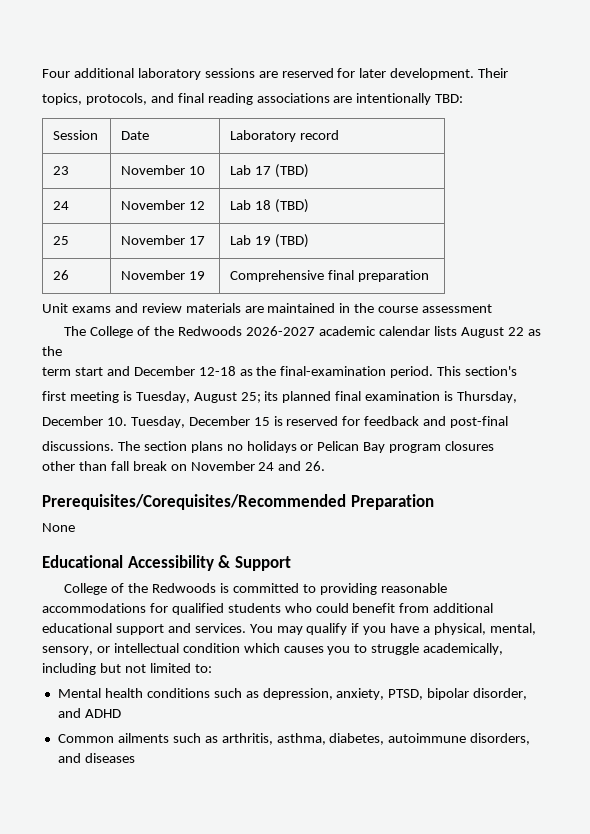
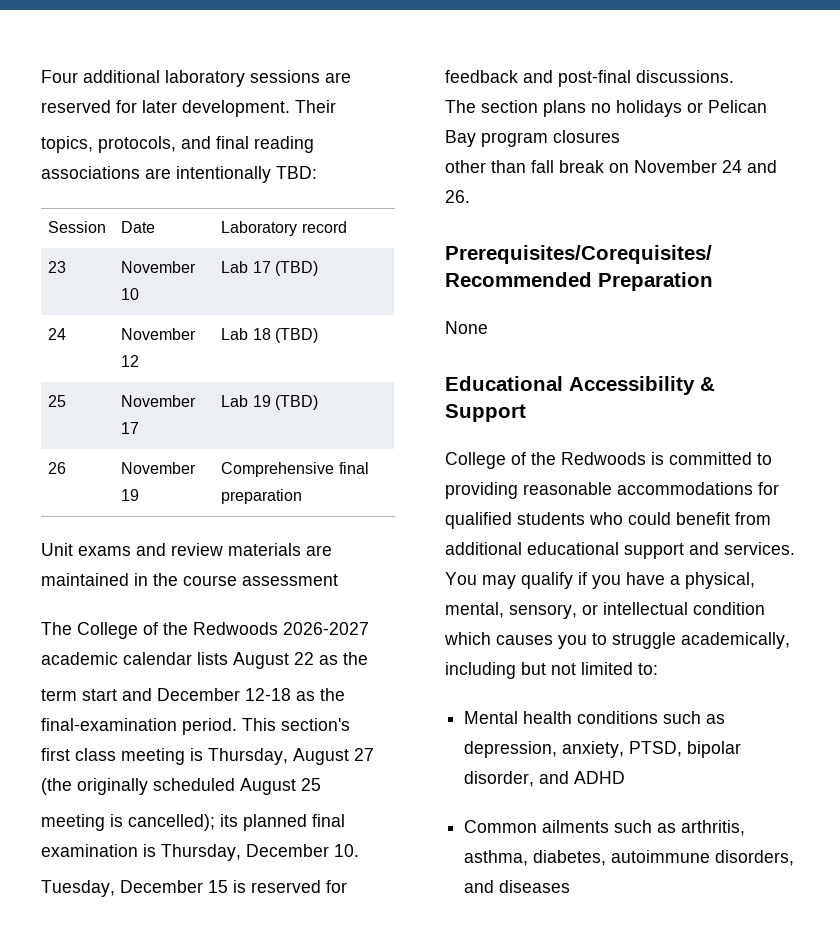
- first meeting is Tuesday, August 25; its planned final examination is Thursday,
- December 10. Tuesday, December 15 is reserved for feedback and post-final
- discussions. The section plans no holidays or Pelican Bay program closures
+ first class meeting is Thursday, August 27 (the originally scheduled August 25
+ meeting is cancelled); its planned final examination is Thursday, December 10.
+ Tuesday, December 15 is reserved for feedback and post-final discussions.
+ The section plans no holidays or Pelican Bay program closures

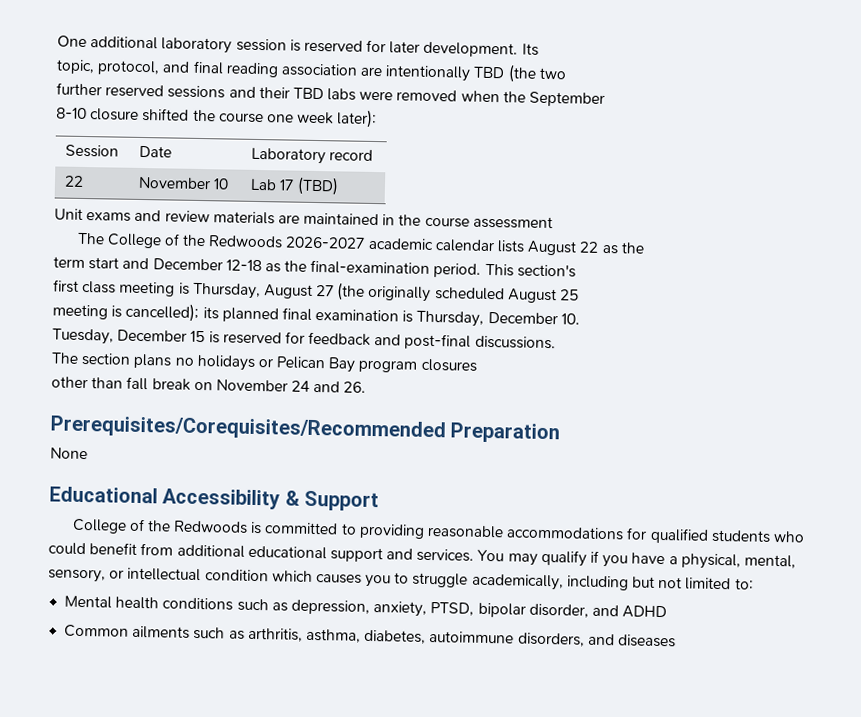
- Four additional laboratory sessions are reserved for later development.
+ One additional laboratory session is reserved for later development.
- Their
- topics, protocols, and final reading associations are intentionally TBD:
+ Its
+ topic, protocol, and final reading association are intentionally TBD (the two
+ further reserved sessions and their TBD labs were removed when the September
+ 8-10 closure shifted the course one week later):
- 23 | November 10 | Lab 17 (TBD)
+ 22 | November 10 | Lab 17 (TBD)
- 24 | November 12 | Lab 18 (TBD)
- 25 | November 17 | Lab 19 (TBD)
- 26 | November 19 | Comprehensive final preparation

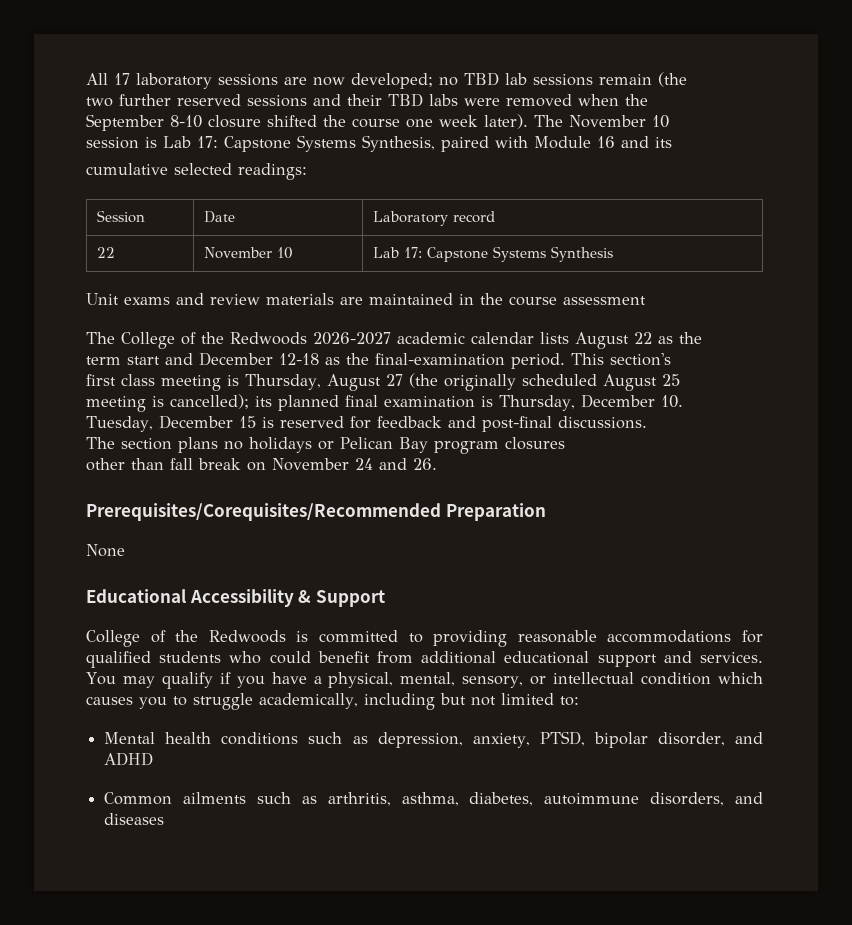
- One additional laboratory session is reserved for later development. Its
- topic, protocol, and final reading association are intentionally TBD (the two
- further reserved sessions and their TBD labs were removed when the September
- 8-10 closure shifted the course one week later):
+ All 17 laboratory sessions are now developed; no TBD lab sessions remain (the
+ two further reserved sessions and their TBD labs were removed when the
+ September 8-10 closure shifted the course one week later). The November 10
+ session is Lab 17: Capstone Systems Synthesis, paired with Module 16 and its
+ cumulative selected readings:
- 22 | November 10 | Lab 17 (TBD)
+ 22 | November 10 | Lab 17: Capstone Systems Synthesis

